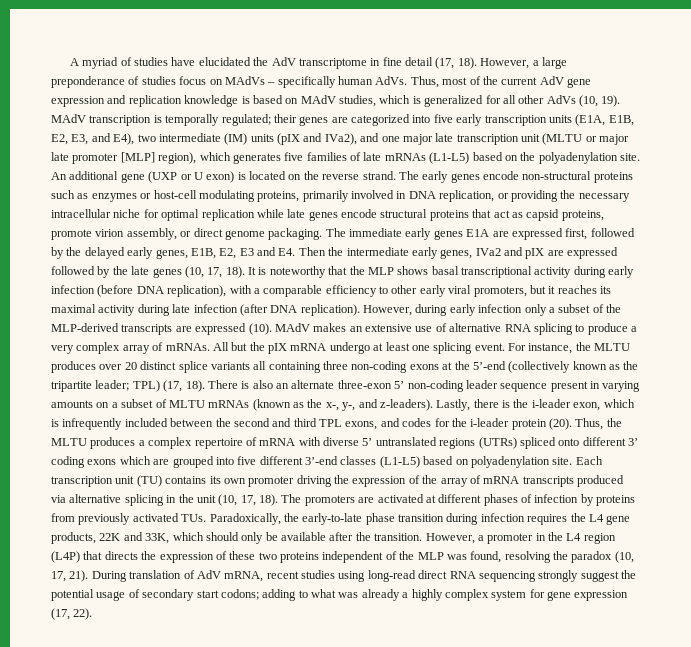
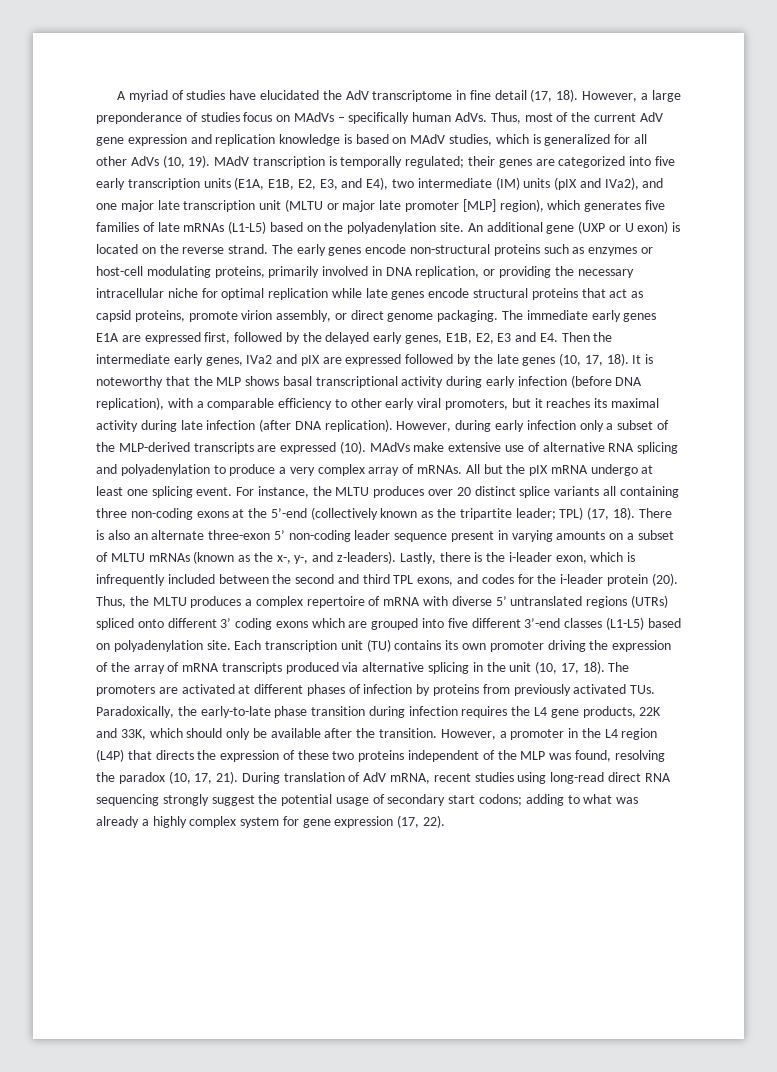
- MAdV makes an extensive use of alternative RNA splicing to produce a very complex array of mRNAs.
+ MAdVs make extensive use of alternative RNA splicing and polyadenylation to produce a very complex array of mRNAs.

